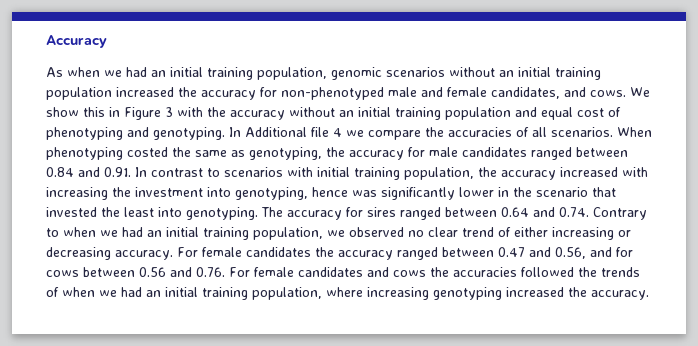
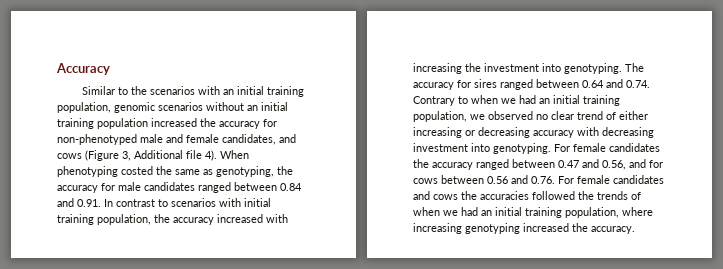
- As when we had an initial training population, genomic scenarios without an initial training population increased the accuracy for non-phenotyped male and female candidates, and cows. We show this in Figure 3 with the accuracy without an initial training population and equal cost of phenotyping and genotyping. In Additional file 4 we compare the accuracies of all scenarios.
+ Similar to the scenarios with an initial training population, genomic scenarios without an initial training population increased the accuracy for non-phenotyped male and female candidates, and cows (Figure 3, Additional file 4).
- When phenotyping costed the same as genotyping, the accuracy for male candidates ranged between 0.84 and 0.91. In contrast to scenarios with initial training population, the accuracy increased with increasing the investment into genotyping, hence was significantly lower in the scenario that invested the least into genotyping.
+ When phenotyping costed the same as genotyping, the accuracy for male candidates ranged between 0.84 and 0.91. In contrast to scenarios with initial training population, the accuracy increased with increasing the investment into genotyping.
- The accuracy for sires ranged between 0.64 and 0.74. Contrary to when we had an initial training population, we observed no clear trend of either increasing or decreasing accuracy.
+ The accuracy for sires ranged between 0.64 and 0.74. Contrary to when we had an initial training population, we observed no clear trend of either increasing or decreasing accuracy with decreasing investment into genotyping.

